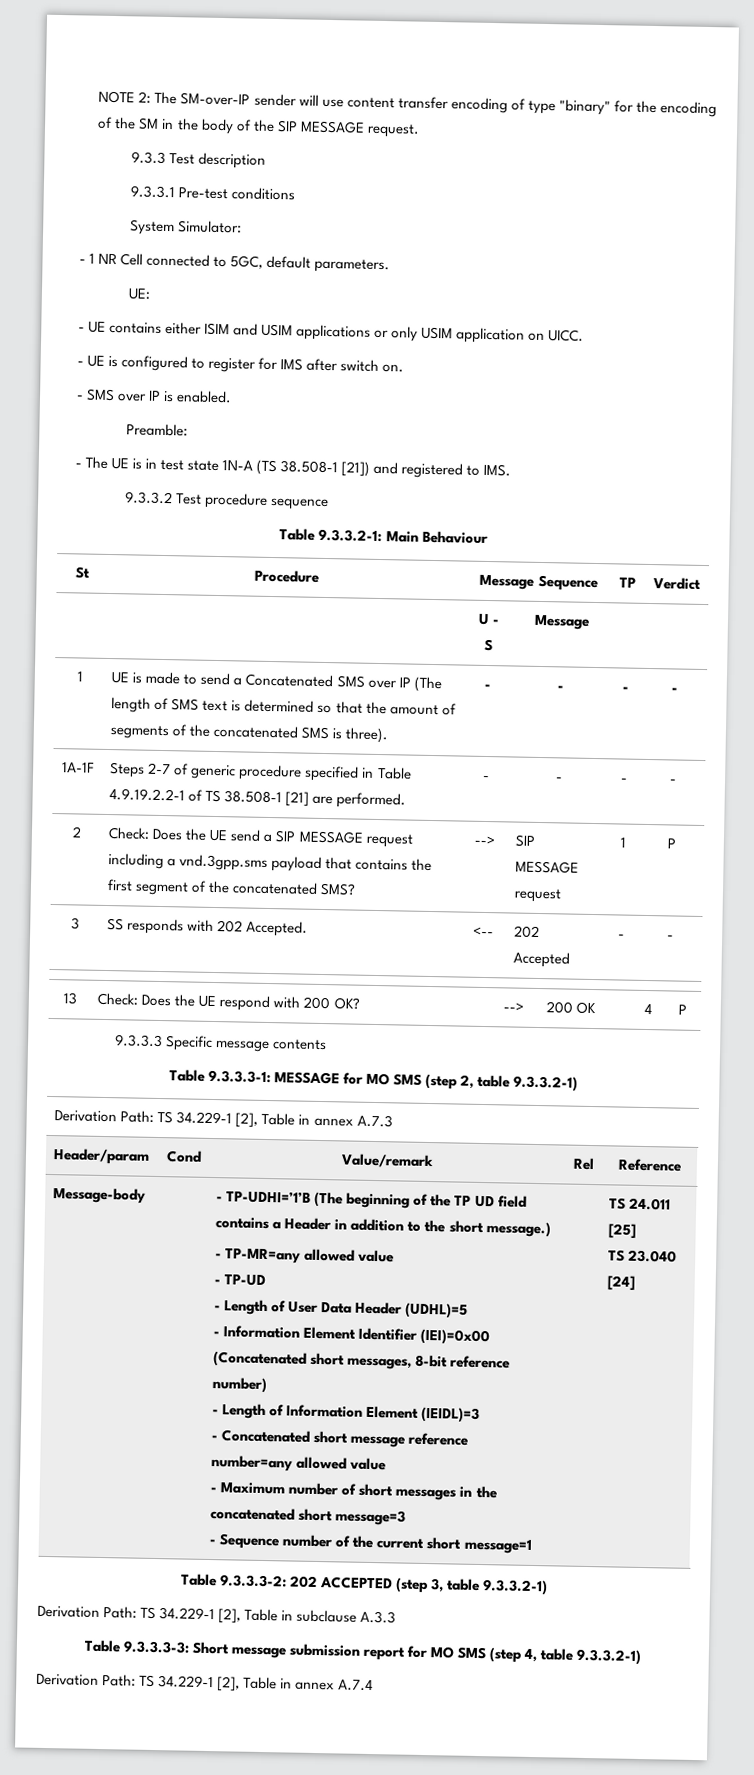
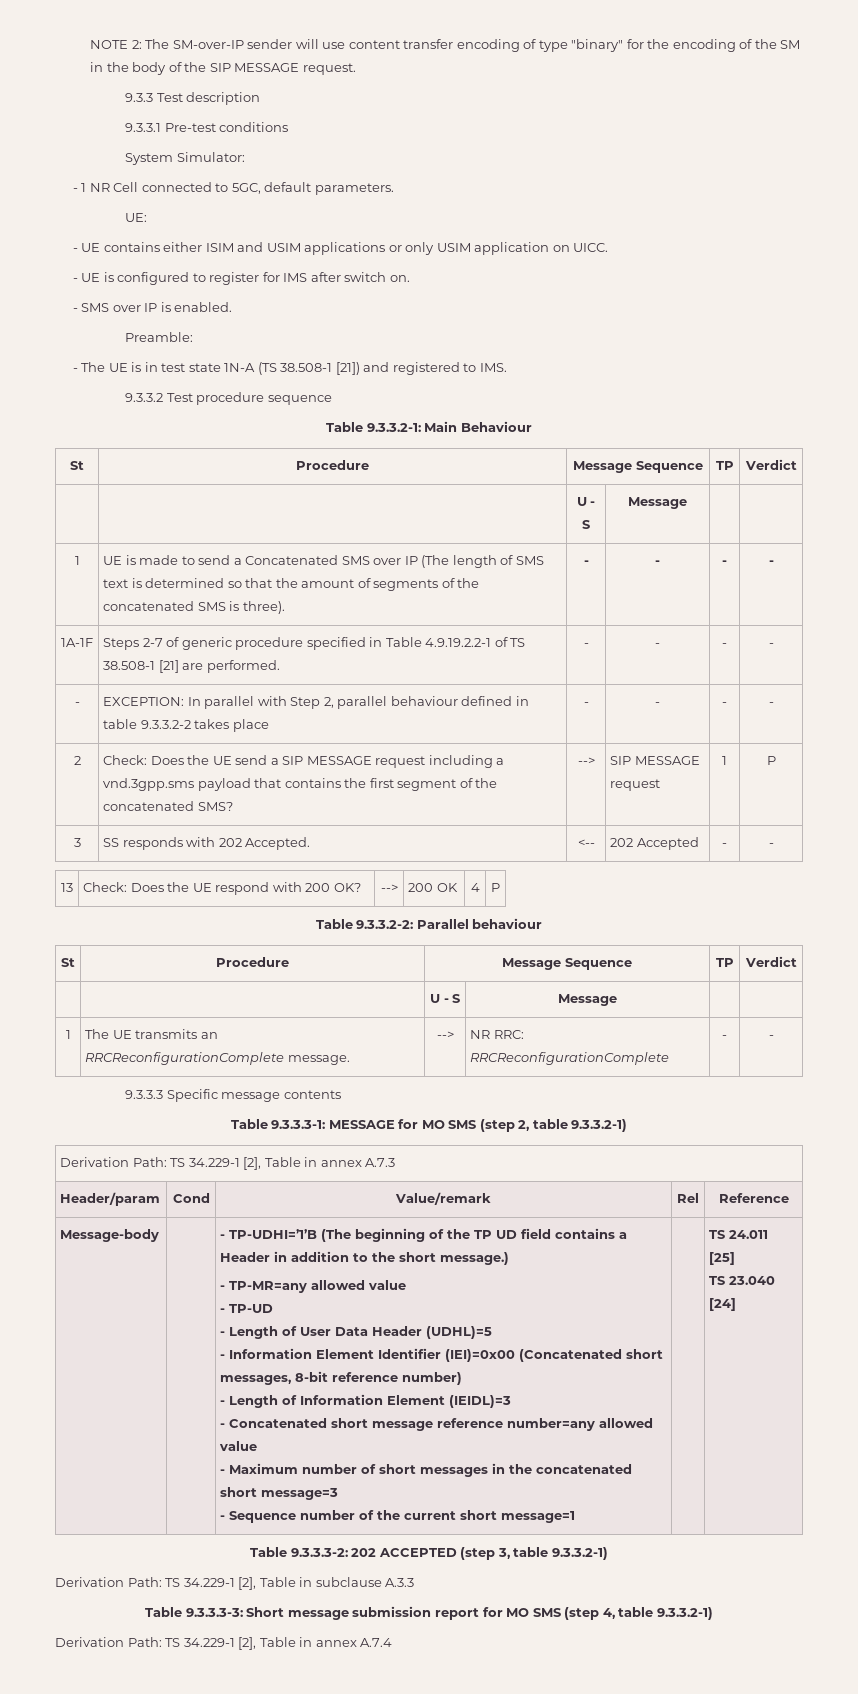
+ - | EXCEPTION: In parallel with Step 2, parallel behaviour defined in table 9.3.3.2-2 takes place | - | - | - | -
+ Table 9.3.3.2-2: Parallel behaviour
+ St | Procedure | Message Sequence | TP | Verdict
+ | | U - S | Message | |
+ 1 | The UE transmits an RRCReconfigurationComplete message. | --> | NR RRC: RRCReconfigurationComplete | - | -

